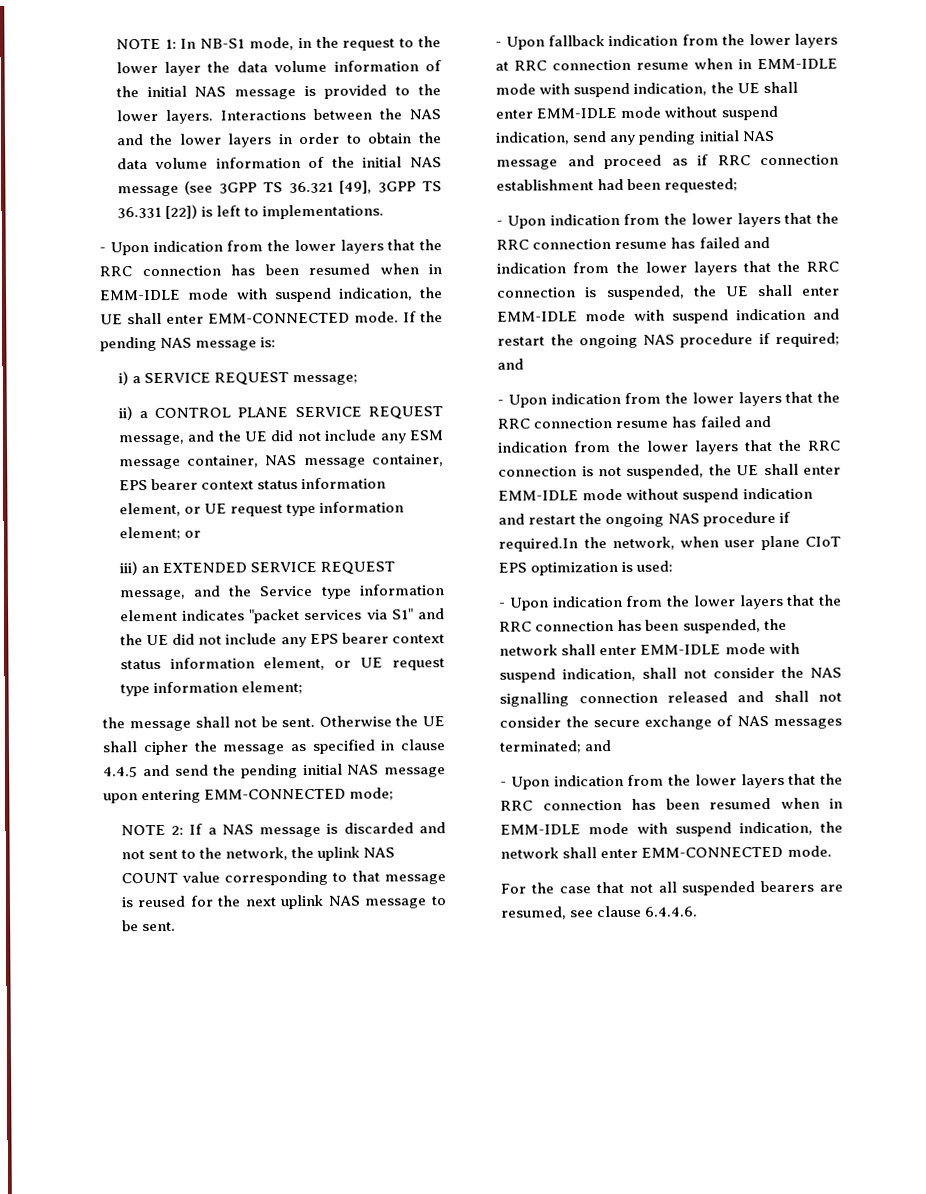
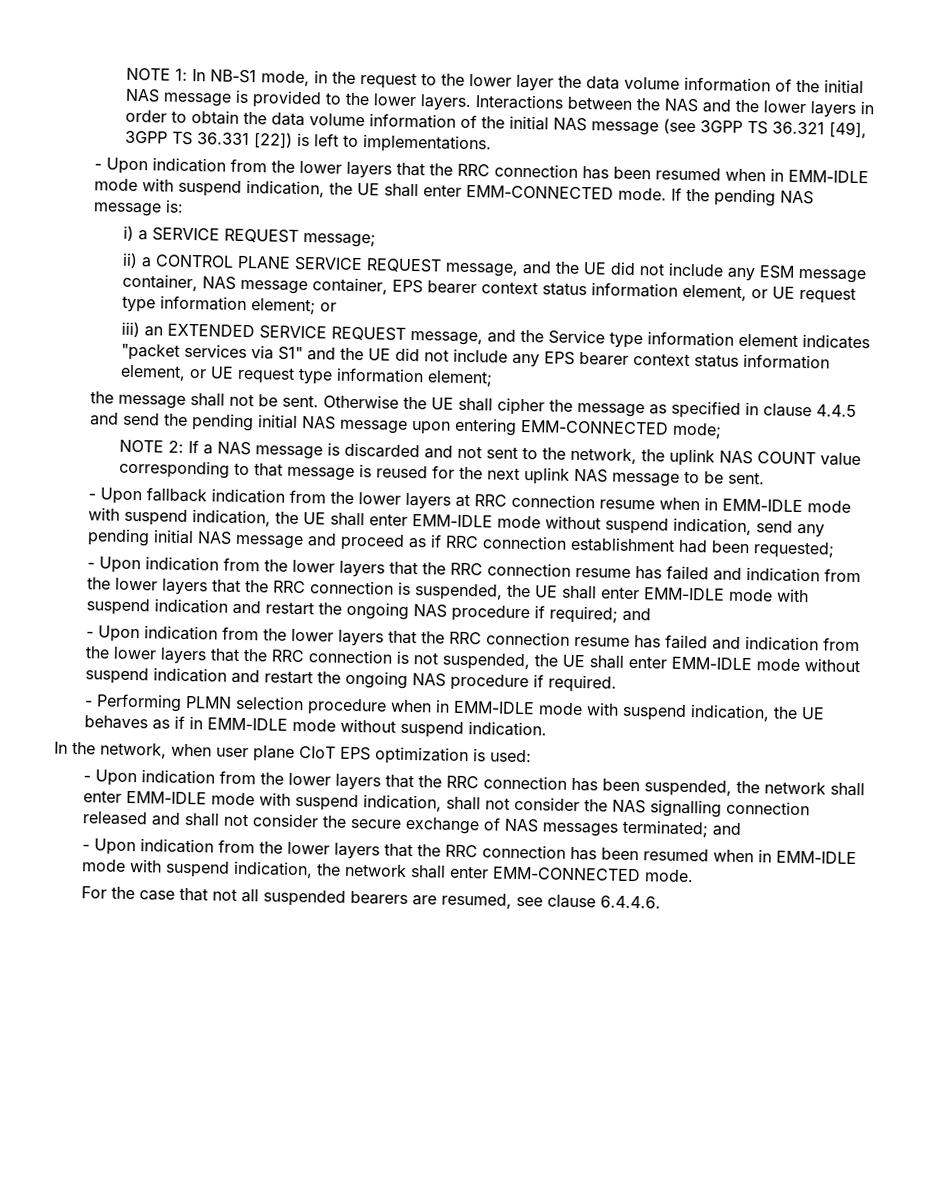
- - Upon indication from the lower layers that the RRC connection resume has failed and indication from the lower layers that the RRC connection is not suspended, the UE shall enter EMM-IDLE mode without suspend indication and restart the ongoing NAS procedure if required.In the network, when user plane CIoT EPS optimization is used:
+ - Upon indication from the lower layers that the RRC connection resume has failed and indication from the lower layers that the RRC connection is not suspended, the UE shall enter EMM-IDLE mode without suspend indication and restart the ongoing NAS procedure if required.
+ - Performing PLMN selection procedure when in EMM-IDLE mode with suspend indication, the UE behaves as if in EMM-IDLE mode without suspend indication.
+ In the network, when user plane CIoT EPS optimization is used:

